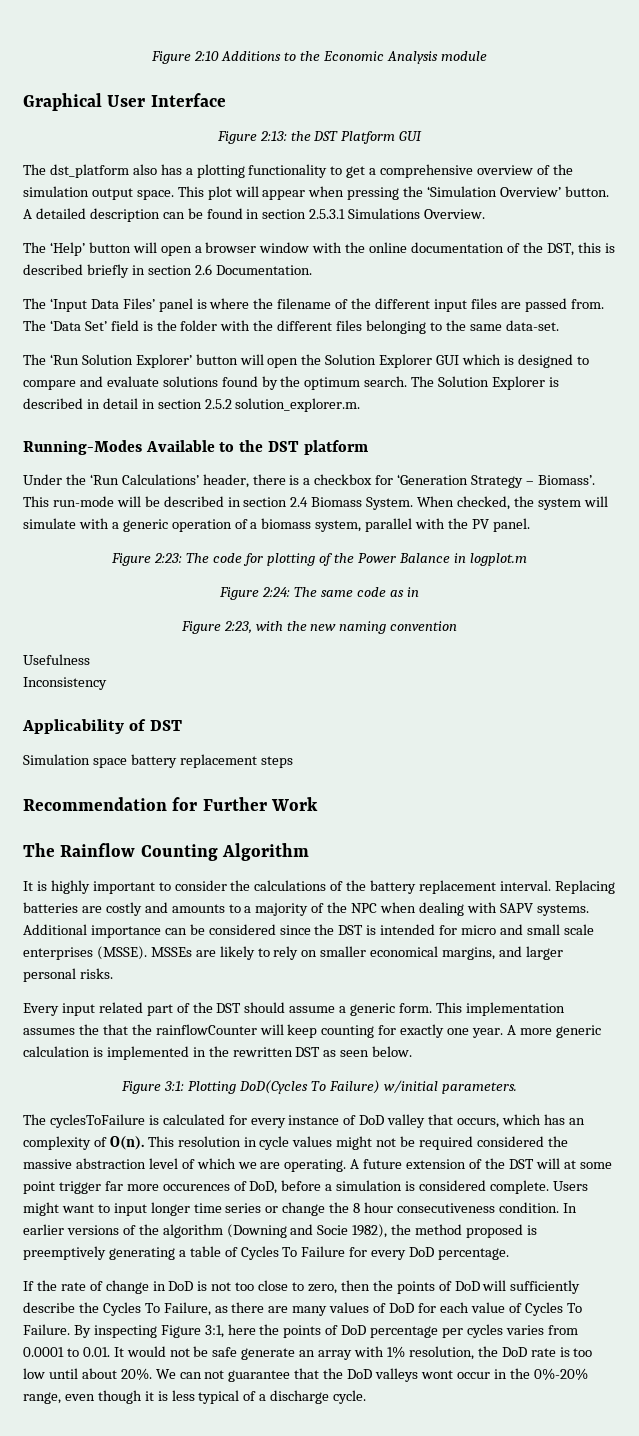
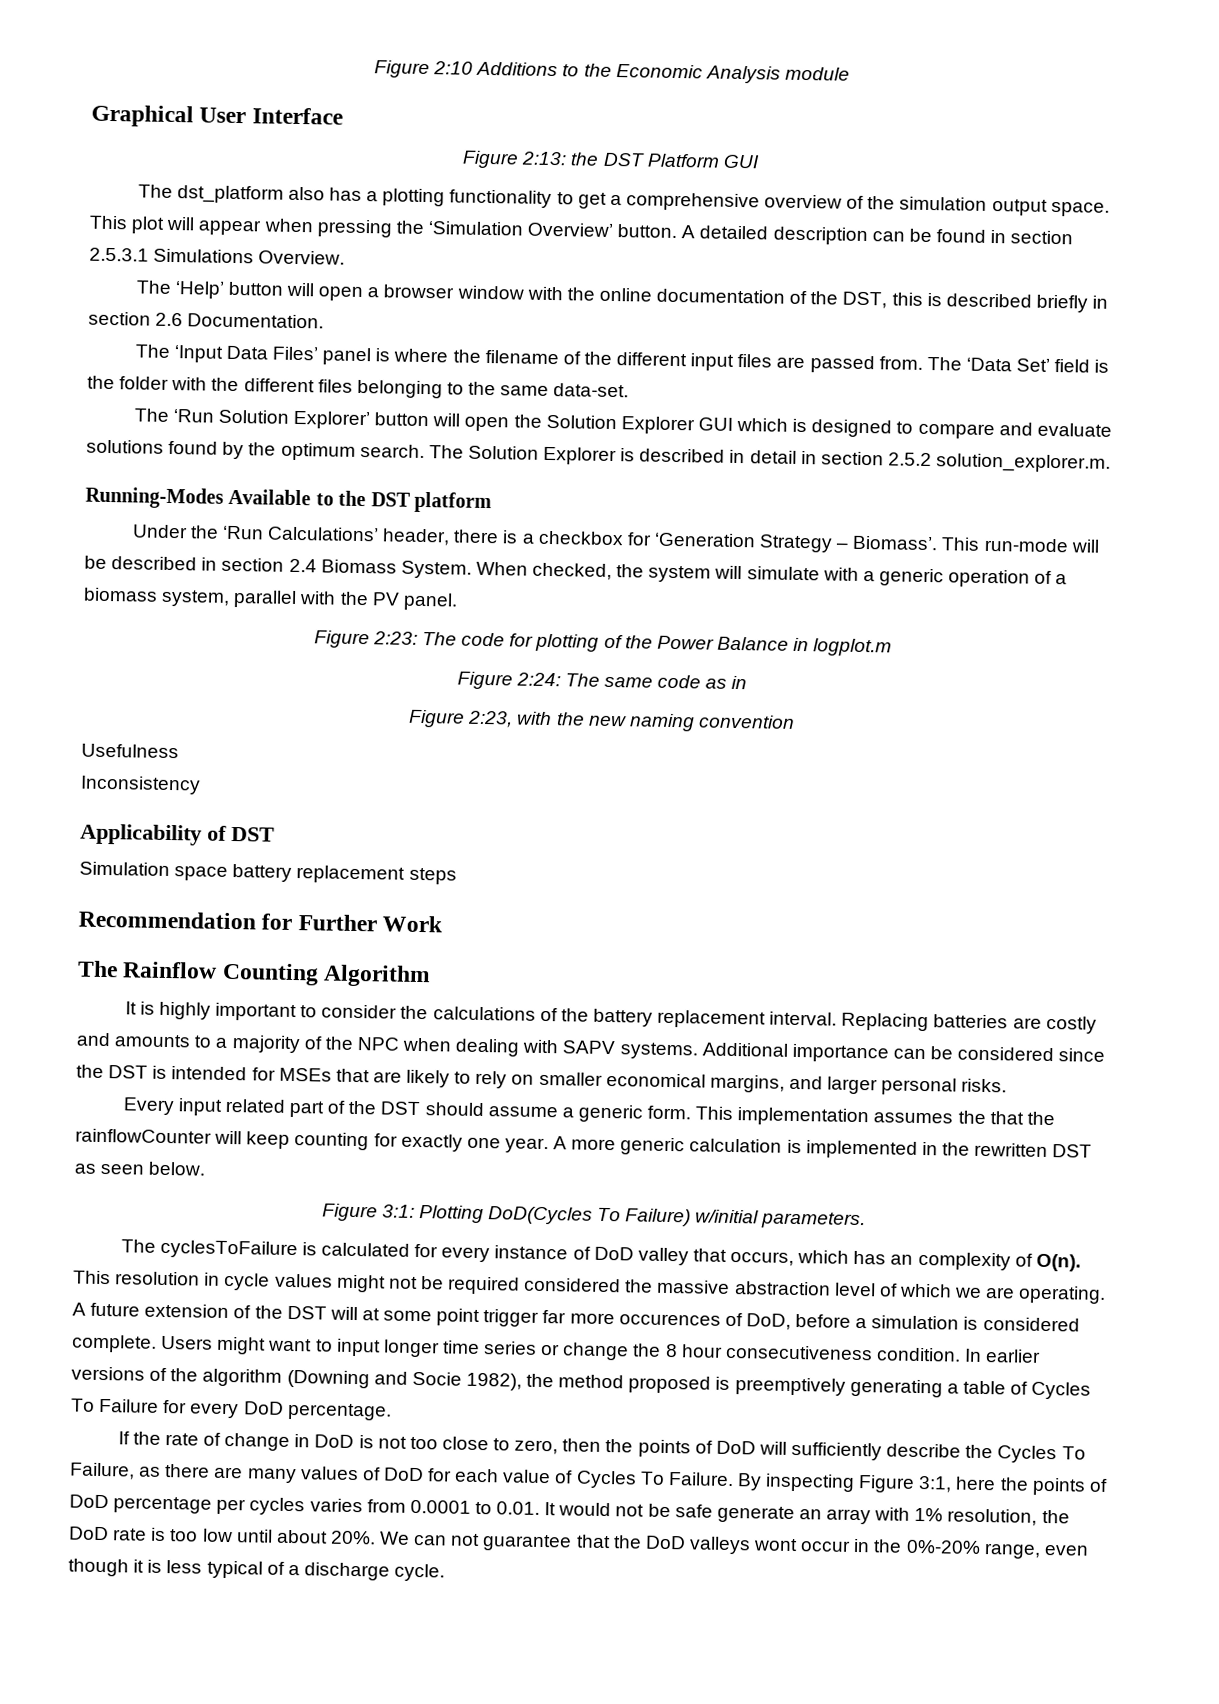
- Additional importance can be considered since the DST is intended for micro and small scale enterprises (MSSE). MSSEs are likely to rely on smaller economical margins, and larger personal risks.
+ Additional importance can be considered since the DST is intended for MSEs that are likely to rely on smaller economical margins, and larger personal risks.

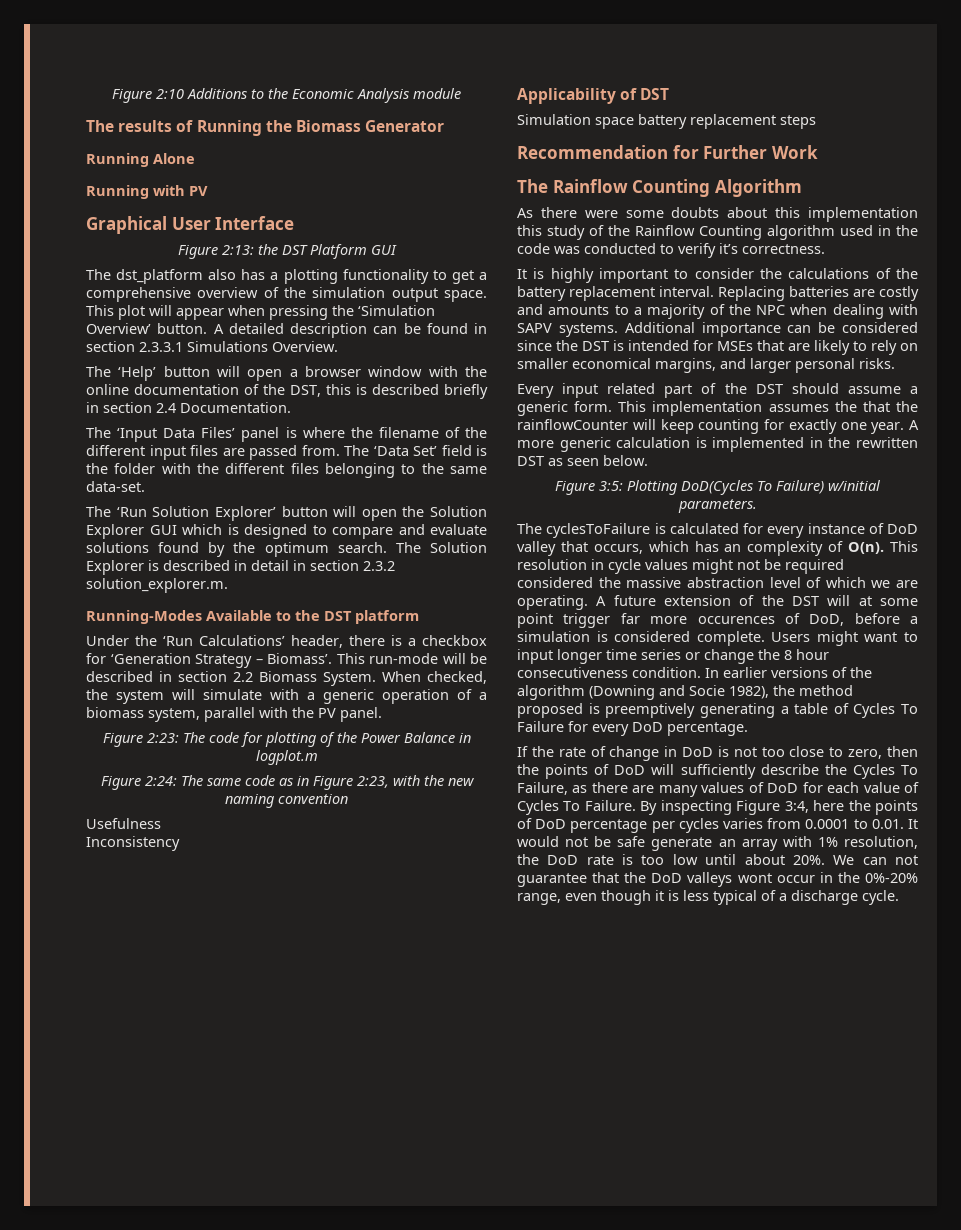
+ The results of Running the Biomass Generator
+ Running Alone
+ Running with PV
- A detailed description can be found in section 2.5.3.1 Simulations Overview.
+ A detailed description can be found in section 2.3.3.1 Simulations Overview.
- The ‘Help’ button will open a browser window with the online documentation of the DST, this is described briefly in section 2.6 Documentation.
+ The ‘Help’ button will open a browser window with the online documentation of the DST, this is described briefly in section 2.4 Documentation.
- The Solution Explorer is described in detail in section 2.5.2 solution_explorer.m.
+ The Solution Explorer is described in detail in section 2.3.2 solution_explorer.m.
- This run-mode will be described in section 2.4 Biomass System.
+ This run-mode will be described in section 2.2 Biomass System.
- Figure 2:24: The same code as in
- Figure 2:23, with the new naming convention
+ Figure 2:24: The same code as in Figure 2:23, with the new naming convention
+ As there were some doubts about this implementation this study of the Rainflow Counting algorithm used in the code was conducted to verify it’s correctness.
- Figure 3:1: Plotting DoD(Cycles To Failure) w/initial parameters.
+ Figure 3:5: Plotting DoD(Cycles To Failure) w/initial parameters.
- By inspecting Figure 3:1, here the points of DoD percentage per cycles varies from 0.0001 to 0.01. It would not be safe generate an array with 1% resolution, the DoD rate is too low until about 20%.
+ By inspecting Figure 3:4, here the points of DoD percentage per cycles varies from 0.0001 to 0.01. It would not be safe generate an array with 1% resolution, the DoD rate is too low until about 20%.

